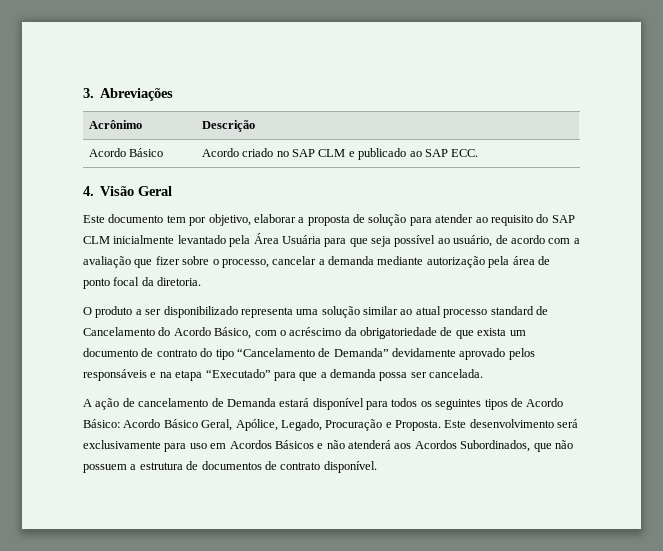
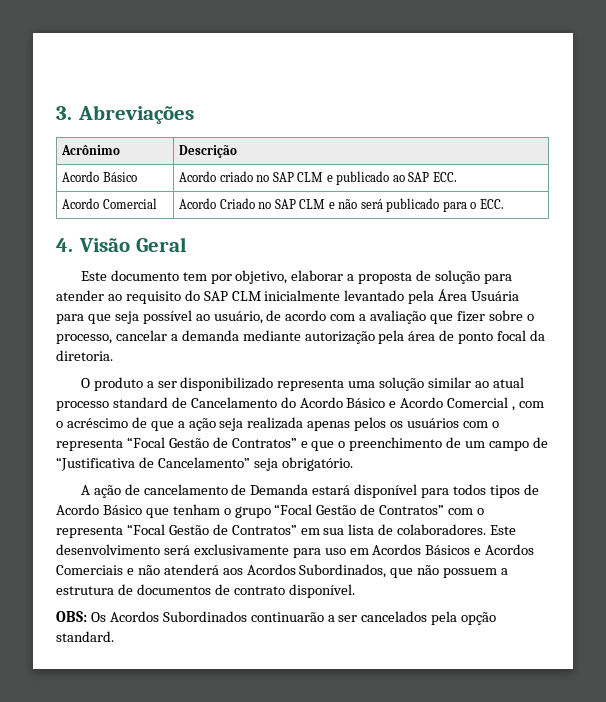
+ Acordo Comercial | Acordo Criado no SAP CLM e não será publicado para o ECC.
- O produto a ser disponibilizado representa uma solução similar ao atual processo standard de Cancelamento do Acordo Básico, com o acréscimo da obrigatoriedade de que exista um documento de contrato do tipo “Cancelamento de Demanda” devidamente aprovado pelos responsáveis e na etapa “Executado” para que a demanda possa ser cancelada.
+ O produto a ser disponibilizado representa uma solução similar ao atual processo standard de Cancelamento do Acordo Básico e Acordo Comercial , com o acréscimo de que a ação seja realizada apenas pelos os usuários com o representa “Focal Gestão de Contratos” e que o preenchimento de um campo de “Justificativa de Cancelamento” seja obrigatório.
- A ação de cancelamento de Demanda estará disponível para todos os seguintes tipos de Acordo Básico: Acordo Básico Geral, Apólice, Legado, Procuração e Proposta.
+ A ação de cancelamento de Demanda estará disponível para todos tipos de Acordo Básico que tenham o grupo “Focal Gestão de Contratos” com o representa “Focal Gestão de Contratos” em sua lista de colaboradores.
- Este desenvolvimento será exclusivamente para uso em Acordos Básicos e não atenderá aos Acordos Subordinados, que não possuem a estrutura de documentos de contrato disponível.
+ Este desenvolvimento será exclusivamente para uso em Acordos Básicos e Acordos Comerciais e não atenderá aos Acordos Subordinados, que não possuem a estrutura de documentos de contrato disponível.
+ OBS: Os Acordos Subordinados continuarão a ser cancelados pela opção standard.

